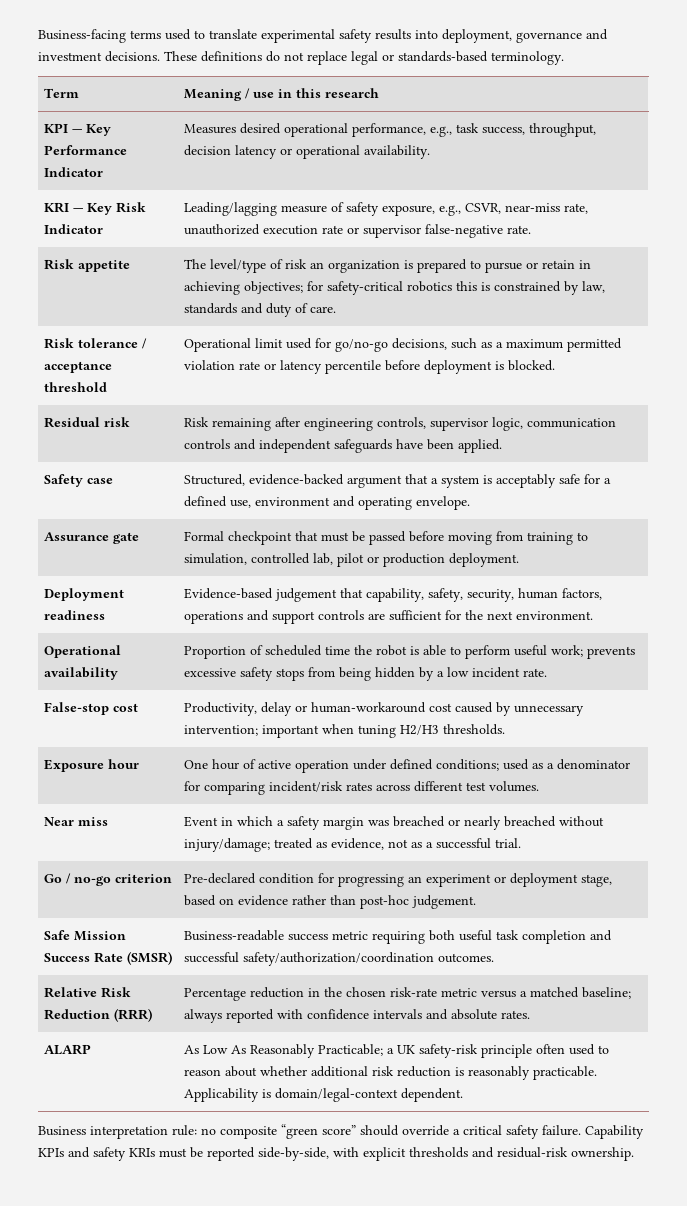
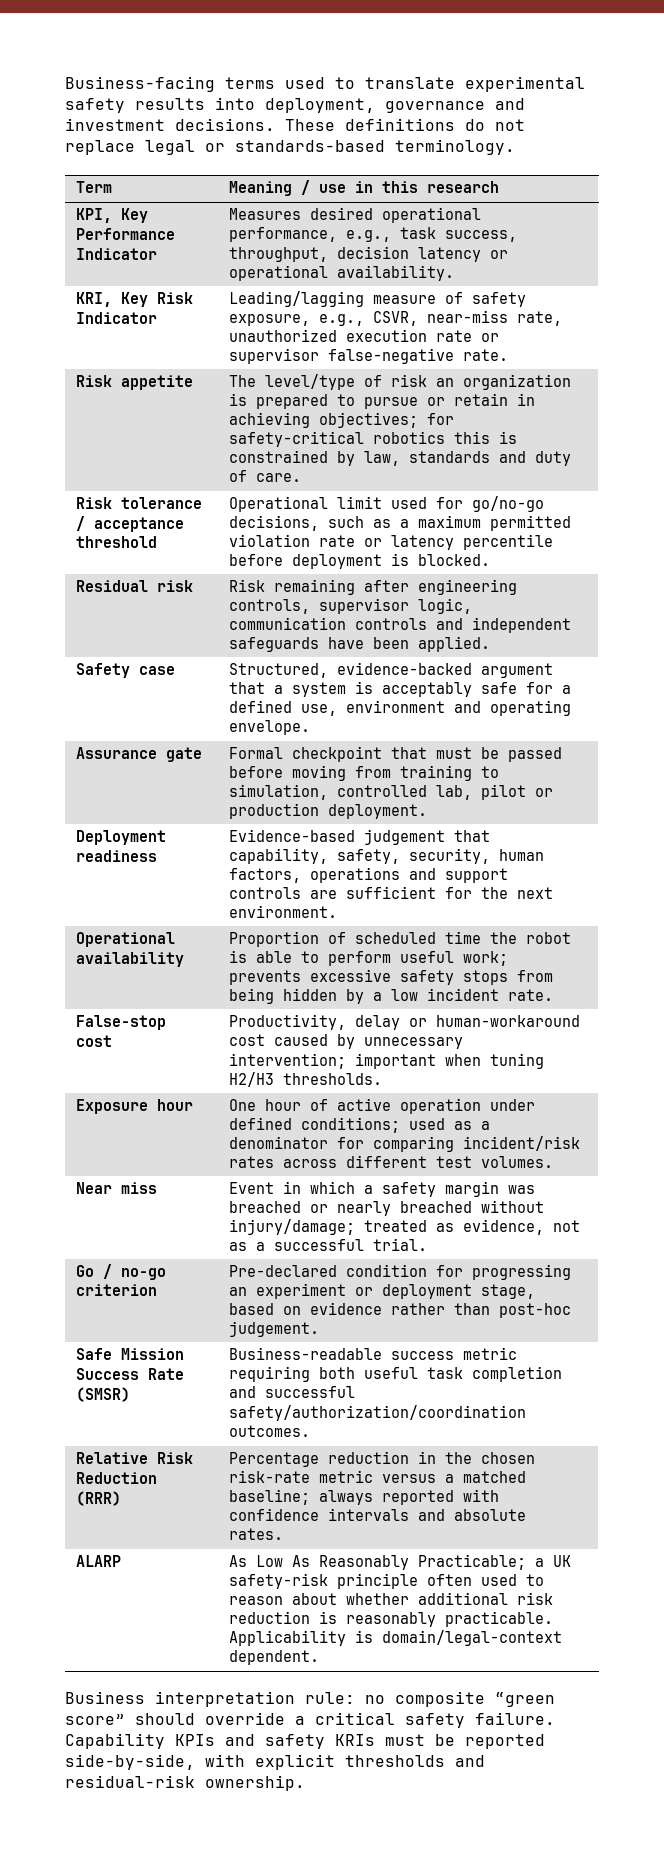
- KPI — Key Performance Indicator | Measures desired operational performance, e.g., task success, throughput, decision latency or operational availability.
+ KPI, Key Performance Indicator | Measures desired operational performance, e.g., task success, throughput, decision latency or operational availability.
- KRI — Key Risk Indicator | Leading/lagging measure of safety exposure, e.g., CSVR, near-miss rate, unauthorized execution rate or supervisor false-negative rate.
+ KRI, Key Risk Indicator | Leading/lagging measure of safety exposure, e.g., CSVR, near-miss rate, unauthorized execution rate or supervisor false-negative rate.

